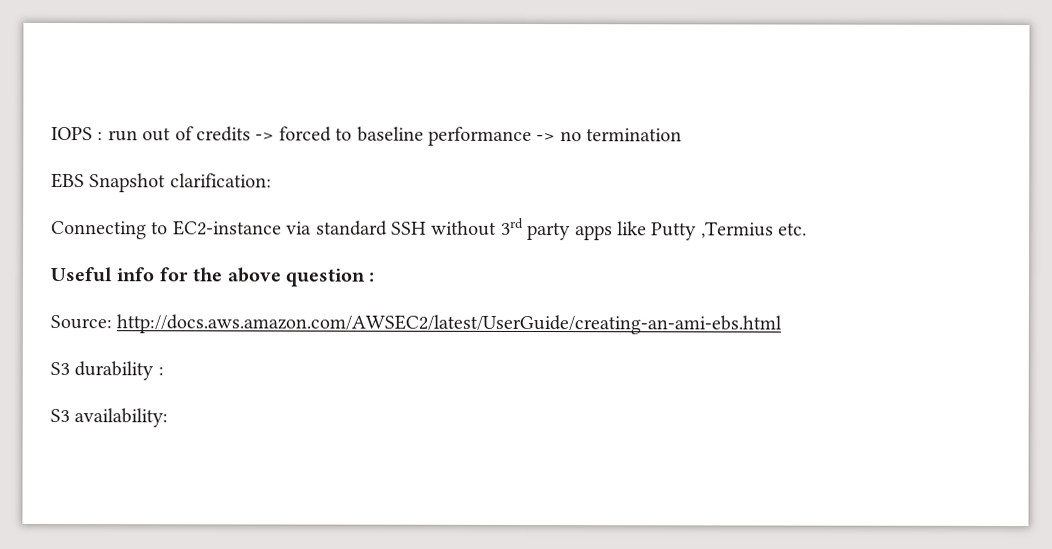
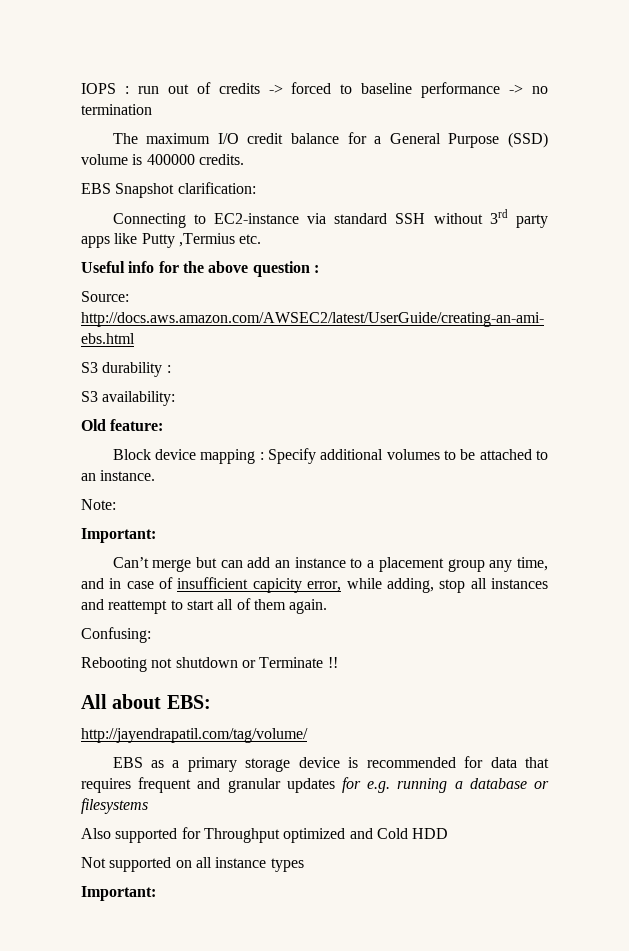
+ The maximum I/O credit balance for a General Purpose (SSD) volume is 400000 credits.
+ Old feature:
+ Block device mapping : Specify additional volumes to be attached to an instance.
+ Note:
+ Important:
+ Can’t merge but can add an instance to a placement group any time, and in case of insufficient capicity error, while adding, stop all instances and reattempt to start all of them again.
+ Confusing:
+ Rebooting not shutdown or Terminate !!
+ All about EBS:
+ http://jayendrapatil.com/tag/volume/
+ EBS as a primary storage device is recommended for data that requires frequent and granular updates for e.g. running a database or filesystems
+ Also supported for Throughput optimized and Cold HDD
+ Not supported on all instance types
+ Important:

